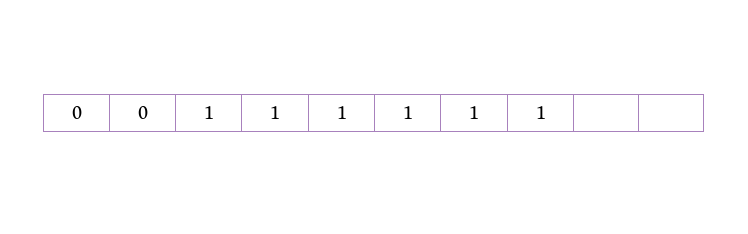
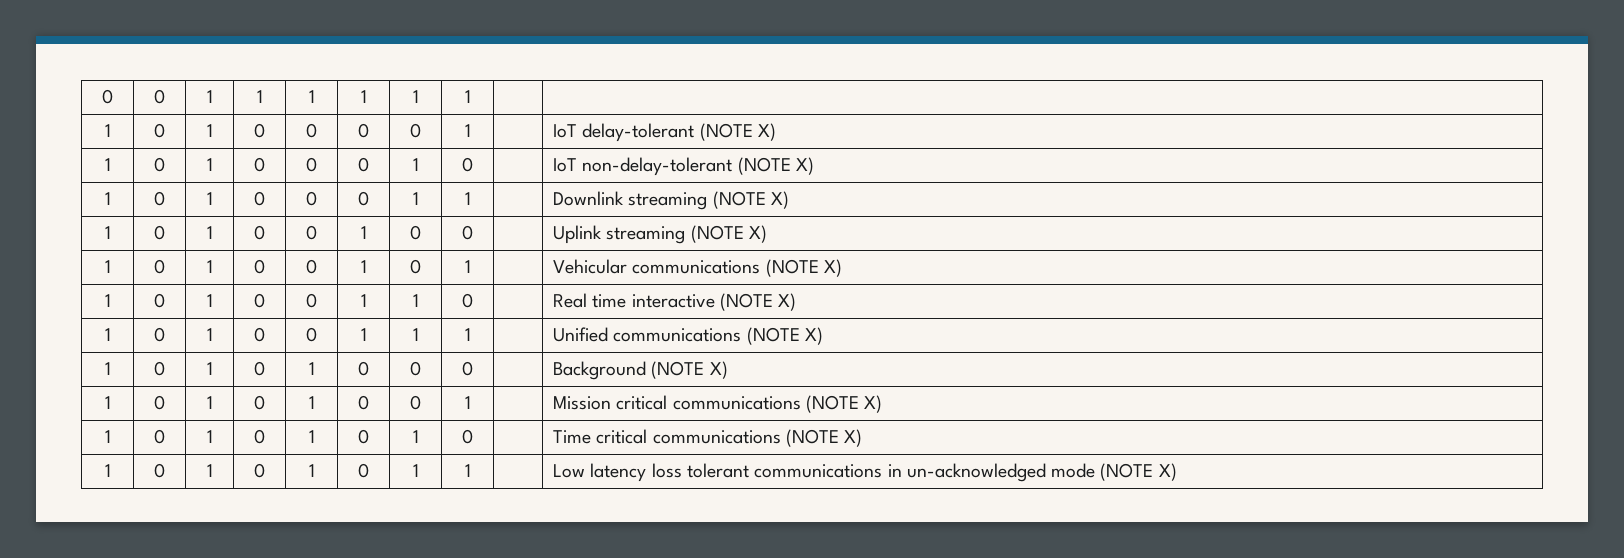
+ 1 | 0 | 1 | 0 | 0 | 0 | 0 | 1 | | IoT delay-tolerant (NOTE X)
+ 1 | 0 | 1 | 0 | 0 | 0 | 1 | 0 | | IoT non-delay-tolerant (NOTE X)
+ 1 | 0 | 1 | 0 | 0 | 0 | 1 | 1 | | Downlink streaming (NOTE X)
+ 1 | 0 | 1 | 0 | 0 | 1 | 0 | 0 | | Uplink streaming (NOTE X)
+ 1 | 0 | 1 | 0 | 0 | 1 | 0 | 1 | | Vehicular communications (NOTE X)
+ 1 | 0 | 1 | 0 | 0 | 1 | 1 | 0 | | Real time interactive (NOTE X)
+ 1 | 0 | 1 | 0 | 0 | 1 | 1 | 1 | | Unified communications (NOTE X)
+ 1 | 0 | 1 | 0 | 1 | 0 | 0 | 0 | | Background (NOTE X)
+ 1 | 0 | 1 | 0 | 1 | 0 | 0 | 1 | | Mission critical communications (NOTE X)
+ 1 | 0 | 1 | 0 | 1 | 0 | 1 | 0 | | Time critical communications (NOTE X)
+ 1 | 0 | 1 | 0 | 1 | 0 | 1 | 1 | | Low latency loss tolerant communications in un-acknowledged mode (NOTE X)

